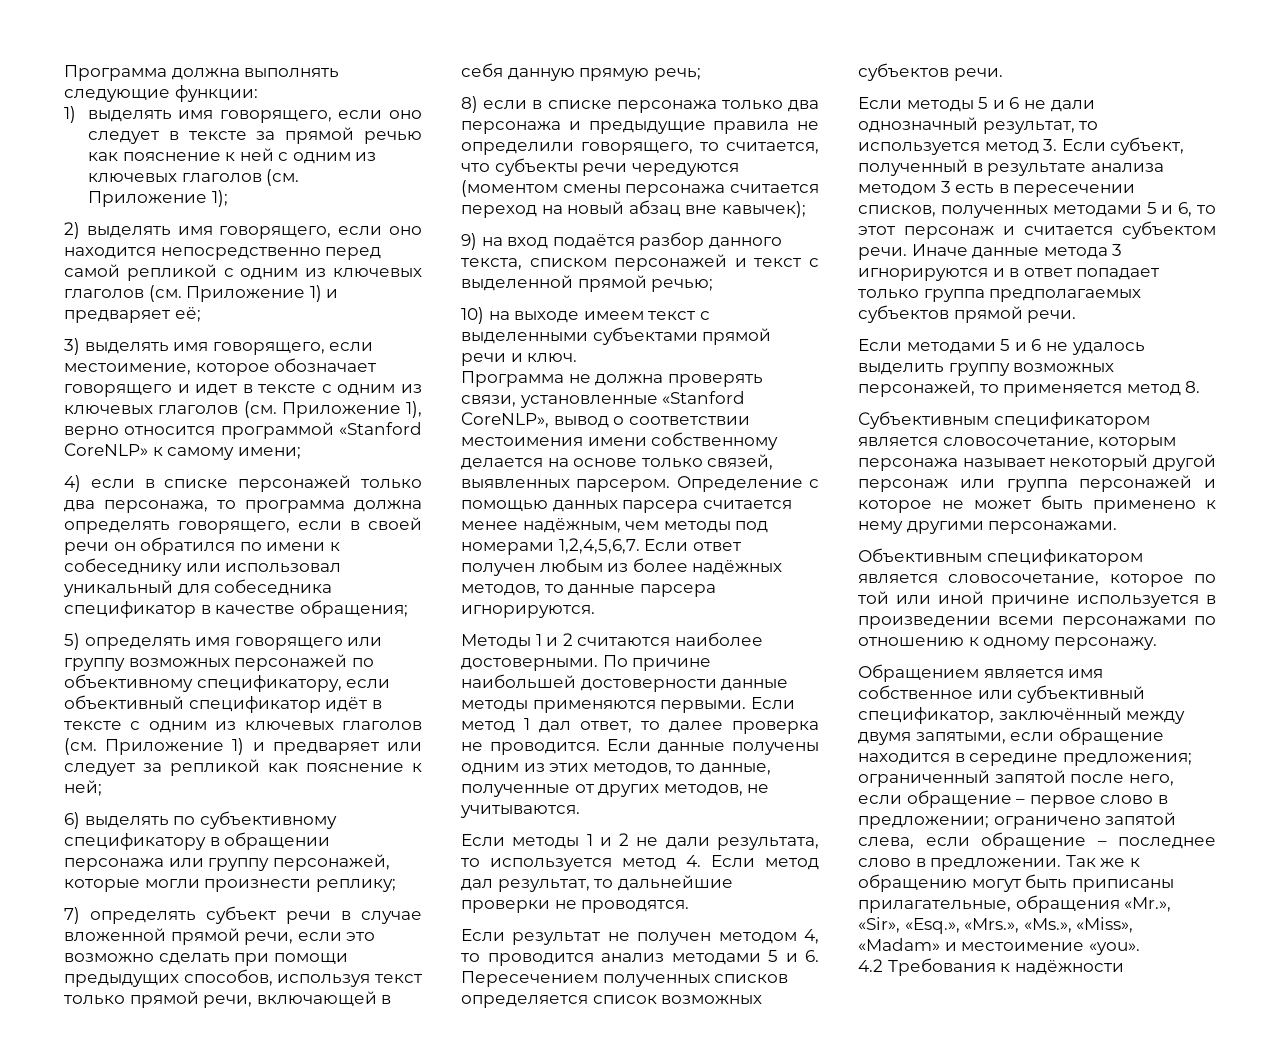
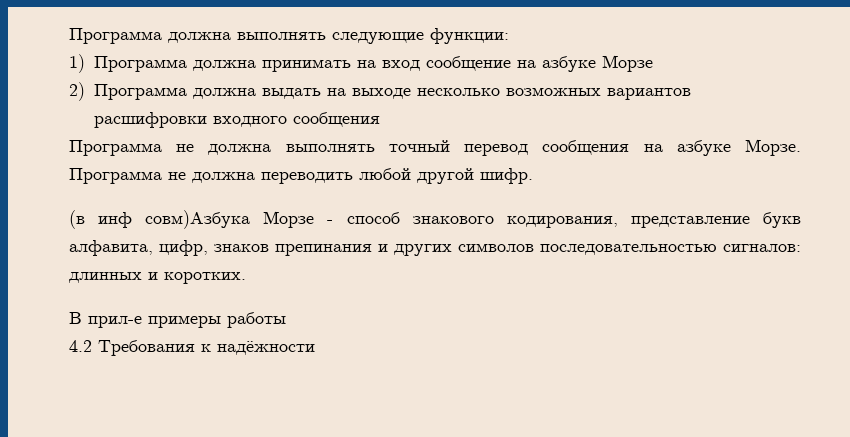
- 1) выделять имя говорящего, если оно следует в тексте за прямой речью как пояснение к ней с одним из ключевых глаголов (см. Приложение 1);
- 2) выделять имя говорящего, если оно находится непосредственно перед самой репликой с одним из ключевых глаголов (см. Приложение 1) и предваряет её;
- 3) выделять имя говорящего, если местоимение, которое обозначает говорящего и идет в тексте с одним из ключевых глаголов (см. Приложение 1), верно относится программой «Stanford CoreNLP» к самому имени;
- 4) если в списке персонажей только два персонажа, то программа должна определять говорящего, если в своей речи он обратился по имени к собеседнику или использовал уникальный для собеседника спецификатор в качестве обращения;
- 5) определять имя говорящего или группу возможных персонажей по объективному спецификатору, если объективный спецификатор идёт в тексте с одним из ключевых глаголов (см. Приложение 1) и предваряет или следует за репликой как пояснение к ней;
- 6) выделять по субъективному спецификатору в обращении персонажа или группу персонажей, которые могли произнести реплику;
- 7) определять субъект речи в случае вложенной прямой речи, если это возможно сделать при помощи предыдущих способов, используя текст только прямой речи, включающей в себя данную прямую речь;
- 8) если в списке персонажа только два персонажа и предыдущие правила не определили говорящего, то считается, что субъекты речи чередуются (моментом смены персонажа считается переход на новый абзац вне кавычек);
- 9) на вход подаётся разбор данного текста, списком персонажей и текст с выделенной прямой речью;
- 10) на выходе имеем текст с выделенными субъектами прямой речи и ключ.
- Программа не должна проверять связи, установленные «Stanford CoreNLP», вывод о соответствии местоимения имени собственному делается на основе только связей, выявленных парсером. Определение с помощью данных парсера считается менее надёжным, чем методы под номерами 1,2,4,5,6,7. Если ответ получен любым из более надёжных методов, то данные парсера игнорируются.
- Методы 1 и 2 считаются наиболее достоверными. По причине наибольшей достоверности данные методы применяются первыми. Если метод 1 дал ответ, то далее проверка не проводится. Если данные получены одним из этих методов, то данные, полученные от других методов, не учитываются.
- Если методы 1 и 2 не дали результата, то используется метод 4. Если метод дал результат, то дальнейшие проверки не проводятся.
- Если результат не получен методом 4, то проводится анализ методами 5 и 6. Пересечением полученных списков определяется список возможных субъектов речи.
- Если методы 5 и 6 не дали однозначный результат, то используется метод 3. Если субъект, полученный в результате анализа методом 3 есть в пересечении списков, полученных методами 5 и 6, то этот персонаж и считается субъектом речи. Иначе данные метода 3 игнорируются и в ответ попадает только группа предполагаемых субъектов прямой речи.
- Если методами 5 и 6 не удалось выделить группу возможных персонажей, то применяется метод 8.
- Субъективным спецификатором является словосочетание, которым персонажа называет некоторый другой персонаж или группа персонажей и которое не может быть применено к нему другими персонажами.
- Объективным спецификатором является словосочетание, которое по той или иной причине используется в произведении всеми персонажами по отношению к одному персонажу.
- Обращением является имя собственное или субъективный спецификатор, заключённый между двумя запятыми, если обращение находится в середине предложения; ограниченный запятой после него, если обращение – первое слово в предложении; ограничено запятой слева, если обращение – последнее слово в предложении. Так же к обращению могут быть приписаны прилагательные, обращения «Mr.», «Sir», «Esq.», «Mrs.», «Ms.», «Miss», «Madam» и местоимение «you».
+ 1) Программа должна принимать на вход сообщение на азбуке Морзе
+ 2) Программа должна выдать на выходе несколько возможных вариантов расшифровки входного сообщения
+ Программа не должна выполнять точный перевод сообщения на азбуке Морзе. Программа не должна переводить любой другой шифр.
+ (в инф совм)Азбука Морзе - способ знакового кодирования, представление букв алфавита, цифр, знаков препинания и других символов последовательностью сигналов: длинных и коротких.
+ В прил-е примеры работы

